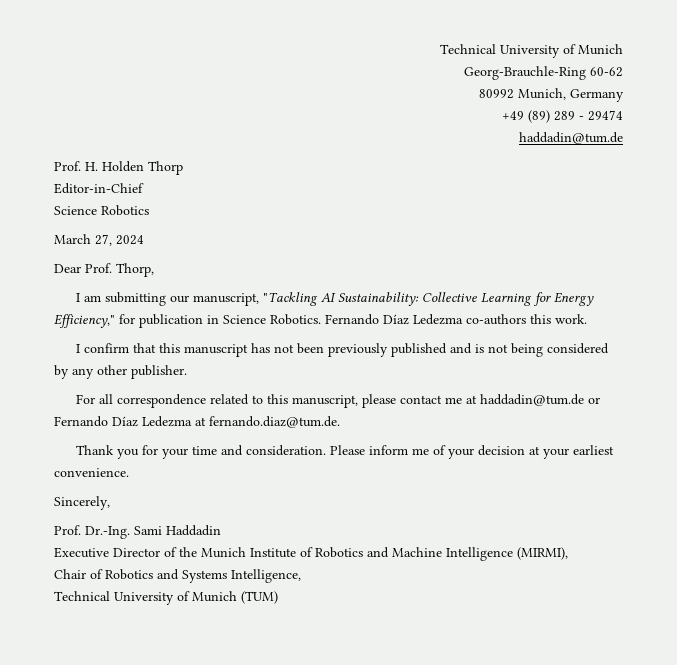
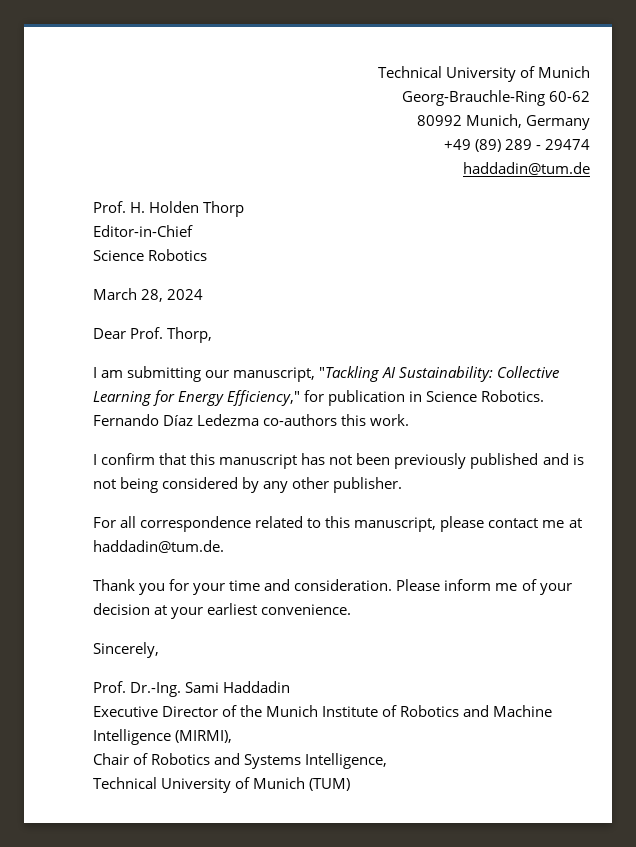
- March 27, 2024
+ March 28, 2024
- For all correspondence related to this manuscript, please contact me at haddadin@tum.de or Fernando Díaz Ledezma at fernando.diaz@tum.de.
+ For all correspondence related to this manuscript, please contact me at haddadin@tum.de.

